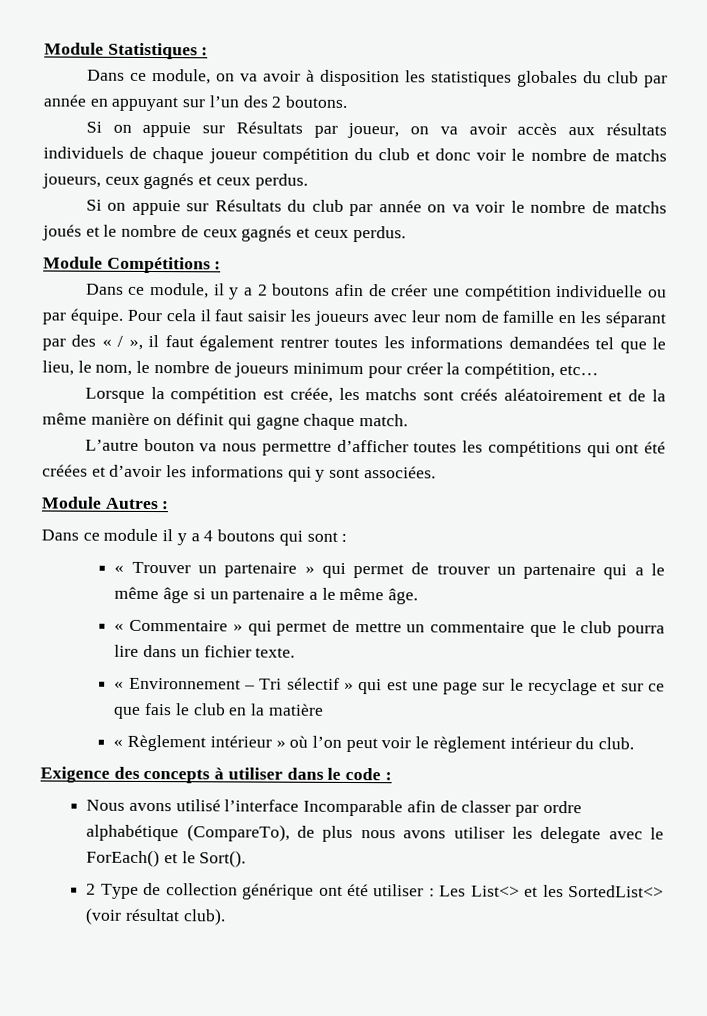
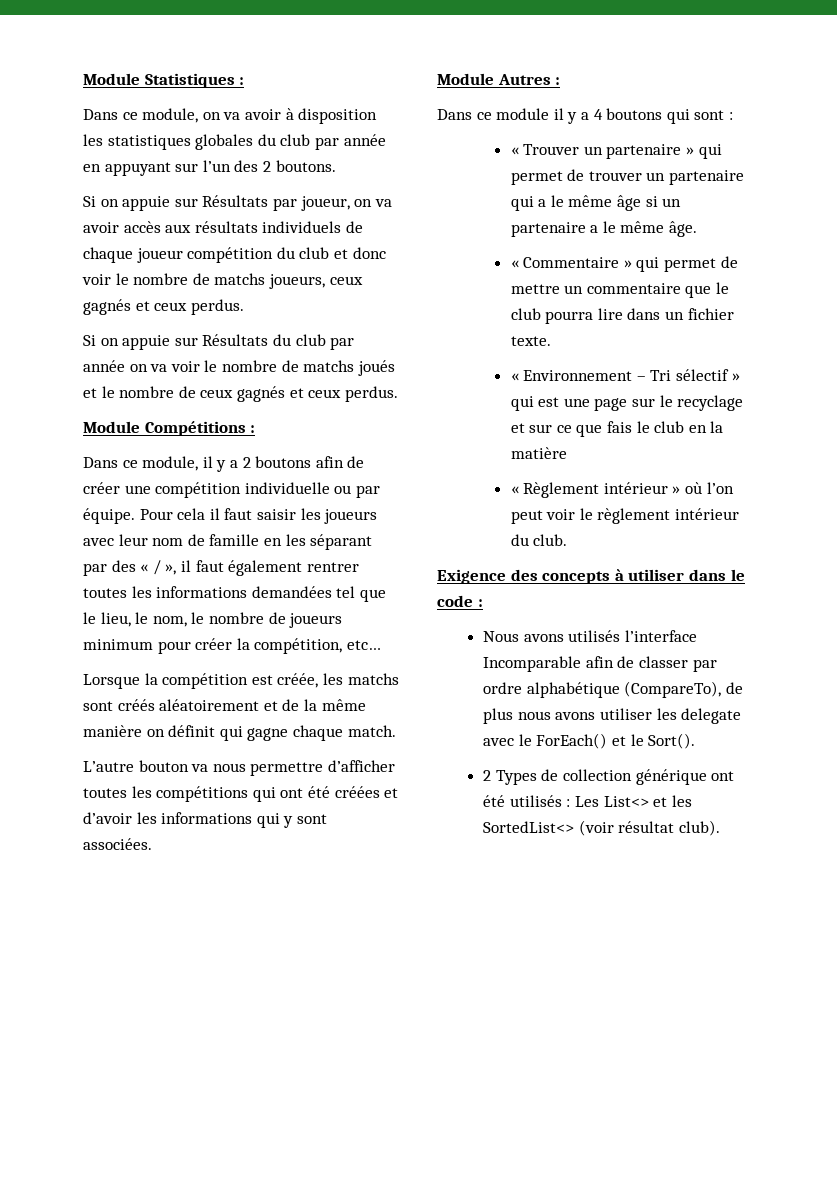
- Nous avons utilisé l’interface Incomparable afin de classer par ordre alphabétique (CompareTo), de plus nous avons utiliser les delegate avec le ForEach() et le Sort().
+ Nous avons utilisés l’interface Incomparable afin de classer par ordre alphabétique (CompareTo), de plus nous avons utiliser les delegate avec le ForEach() et le Sort().
- 2 Type de collection générique ont été utiliser : Les List<> et les SortedList<> (voir résultat club).
+ 2 Types de collection générique ont été utilisés : Les List<> et les SortedList<> (voir résultat club).

